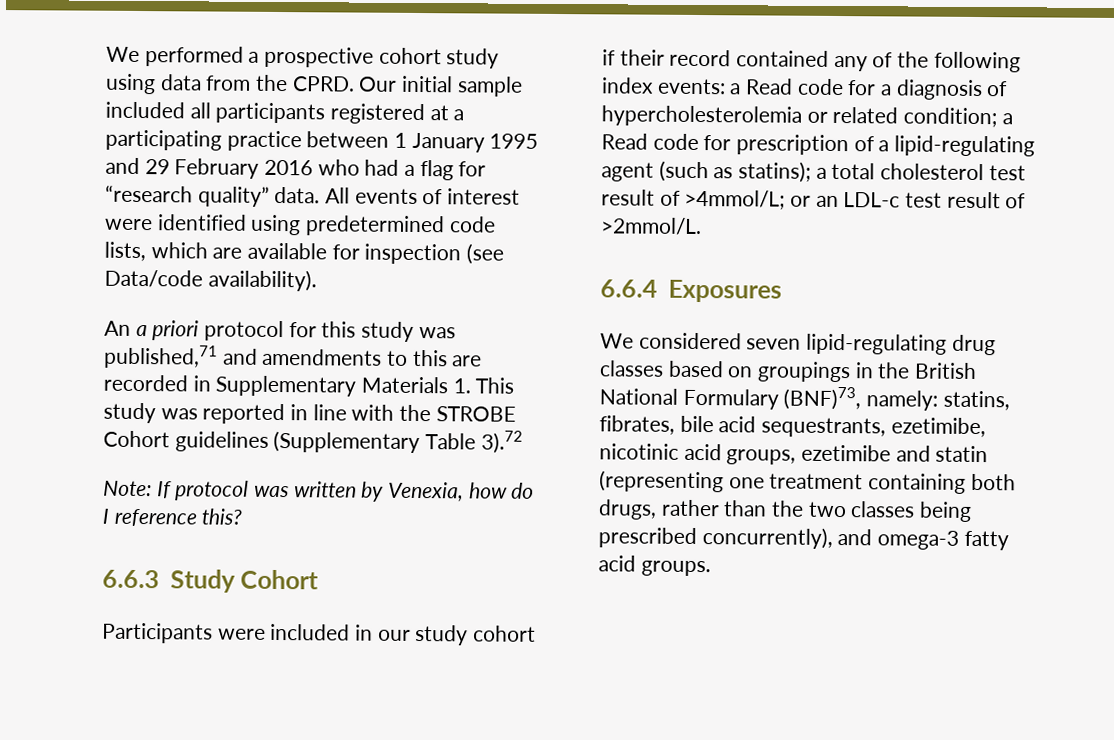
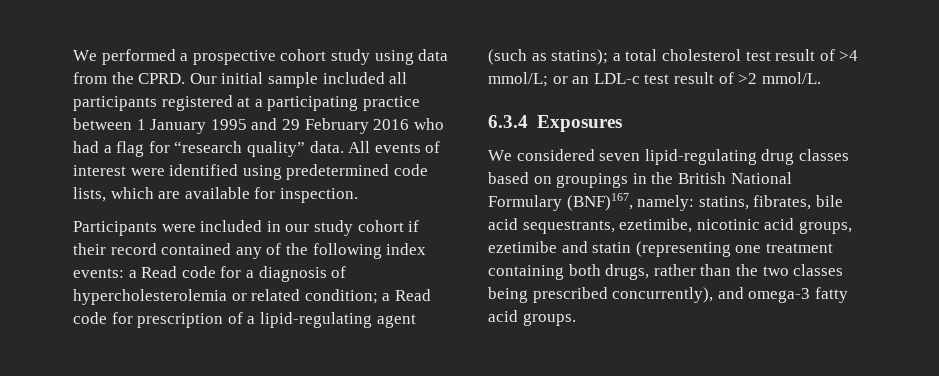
- All events of interest were identified using predetermined code lists, which are available for inspection (see Data/code availability).
- An a priori protocol for this study was published,71 and amendments to this are recorded in Supplementary Materials 1. This study was reported in line with the STROBE Cohort guidelines (Supplementary Table 3).72
- Note: If protocol was written by Venexia, how do I reference this?
- 6.6.3 Study Cohort
+ All events of interest were identified using predetermined code lists, which are available for inspection.
- Participants were included in our study cohort if their record contained any of the following index events: a Read code for a diagnosis of hypercholesterolemia or related condition; a Read code for prescription of a lipid-regulating agent (such as statins); a total cholesterol test result of >4mmol/L; or an LDL-c test result of >2mmol/L.
- 6.6.4 Exposures
+ Participants were included in our study cohort if their record contained any of the following index events: a Read code for a diagnosis of hypercholesterolemia or related condition; a Read code for prescription of a lipid-regulating agent (such as statins); a total cholesterol test result of >4 mmol/L; or an LDL-c test result of >2 mmol/L.
+ 6.3.4 Exposures
- We considered seven lipid-regulating drug classes based on groupings in the British National Formulary (BNF)73, namely: statins, fibrates, bile acid sequestrants, ezetimibe, nicotinic acid groups, ezetimibe and statin (representing one treatment containing both drugs, rather than the two classes being prescribed concurrently), and omega-3 fatty acid groups.
+ We considered seven lipid-regulating drug classes based on groupings in the British National Formulary (BNF)167, namely: statins, fibrates, bile acid sequestrants, ezetimibe, nicotinic acid groups, ezetimibe and statin (representing one treatment containing both drugs, rather than the two classes being prescribed concurrently), and omega-3 fatty acid groups.

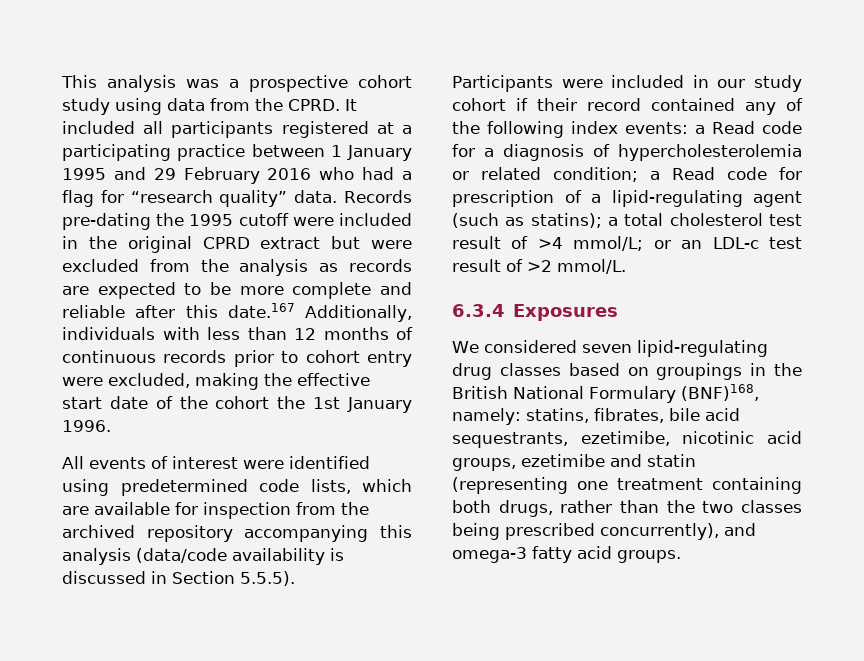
- We performed a prospective cohort study using data from the CPRD.
+ This analysis was a prospective cohort study using data from the CPRD.
- Our initial sample included all participants registered at a participating practice between 1 January 1995 and 29 February 2016 who had a flag for “research quality” data. All events of interest were identified using predetermined code lists, which are available for inspection.
+ It included all participants registered at a participating practice between 1 January 1995 and 29 February 2016 who had a flag for “research quality” data. Records pre-dating the 1995 cutoff were included in the original CPRD extract but were excluded from the analysis as records are expected to be more complete and reliable after this date.167 Additionally, individuals with less than 12 months of continuous records prior to cohort entry were excluded, making the effective start date of the cohort the 1st January 1996.
+ All events of interest were identified using predetermined code lists, which are available for inspection from the archived repository accompanying this analysis (data/code availability is discussed in Section 5.5.5).
- We considered seven lipid-regulating drug classes based on groupings in the British National Formulary (BNF)167, namely: statins, fibrates, bile acid sequestrants, ezetimibe, nicotinic acid groups, ezetimibe and statin (representing one treatment containing both drugs, rather than the two classes being prescribed concurrently), and omega-3 fatty acid groups.
+ We considered seven lipid-regulating drug classes based on groupings in the British National Formulary (BNF)168, namely: statins, fibrates, bile acid sequestrants, ezetimibe, nicotinic acid groups, ezetimibe and statin (representing one treatment containing both drugs, rather than the two classes being prescribed concurrently), and omega-3 fatty acid groups.

